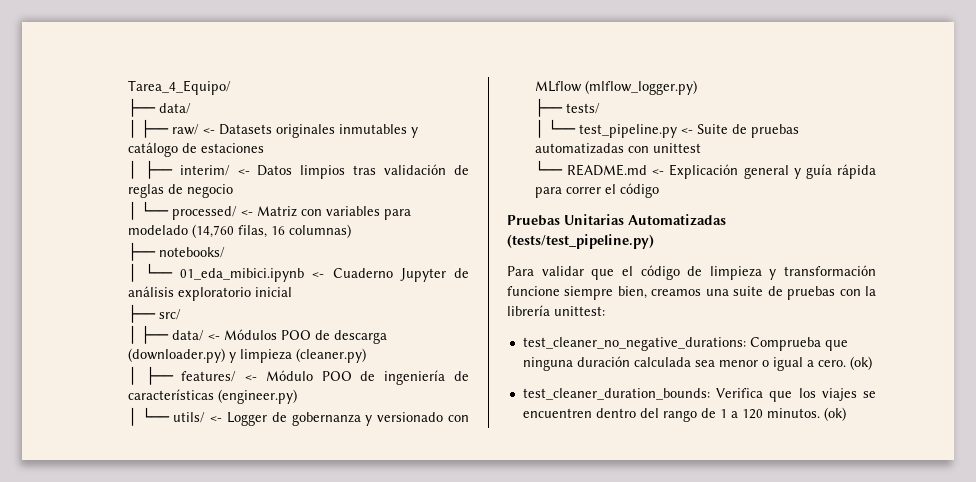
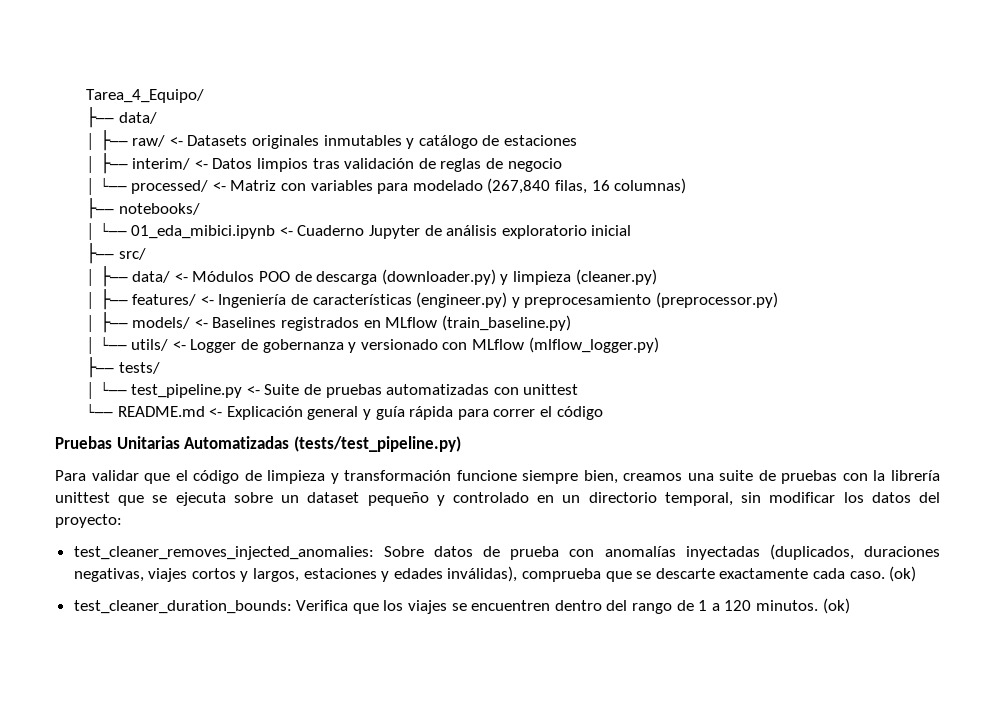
- │ └── processed/ <- Matriz con variables para modelado (14,760 filas, 16 columnas)
+ │ └── processed/ <- Matriz con variables para modelado (267,840 filas, 16 columnas)
- │ ├── features/ <- Módulo POO de ingeniería de características (engineer.py)
+ │ ├── features/ <- Ingeniería de características (engineer.py) y preprocesamiento (preprocessor.py)
+ │ ├── models/ <- Baselines registrados en MLflow (train_baseline.py)
- Para validar que el código de limpieza y transformación funcione siempre bien, creamos una suite de pruebas con la librería unittest:
- test_cleaner_no_negative_durations: Comprueba que ninguna duración calculada sea menor o igual a cero.
+ Para validar que el código de limpieza y transformación funcione siempre bien, creamos una suite de pruebas con la librería unittest que se ejecuta sobre un dataset pequeño y controlado en un directorio temporal, sin modificar los datos del proyecto:
+ test_cleaner_removes_injected_anomalies: Sobre datos de prueba con anomalías inyectadas (duplicados, duraciones negativas, viajes cortos y largos, estaciones y edades inválidas), comprueba que se descarte exactamente cada caso.

